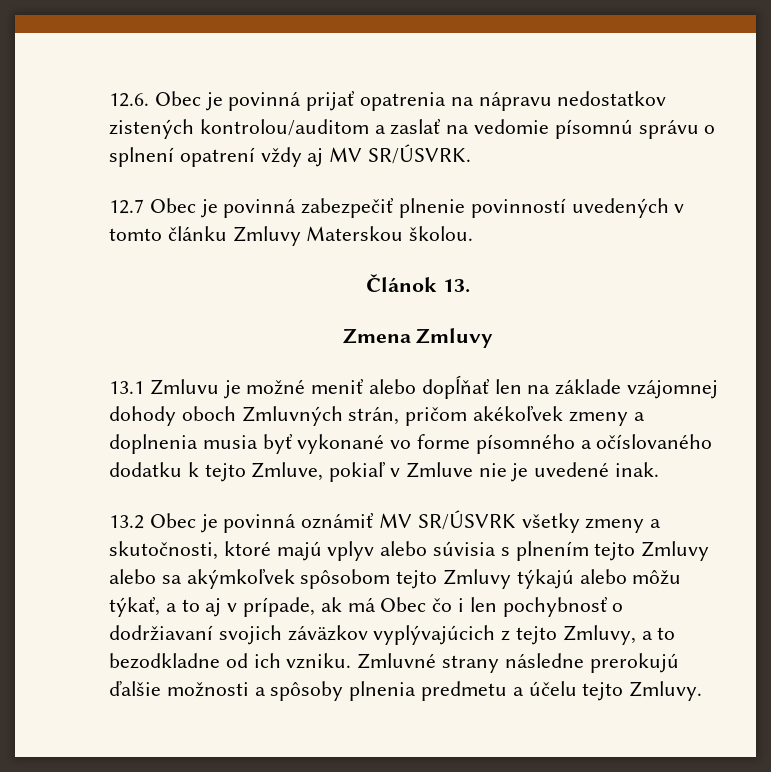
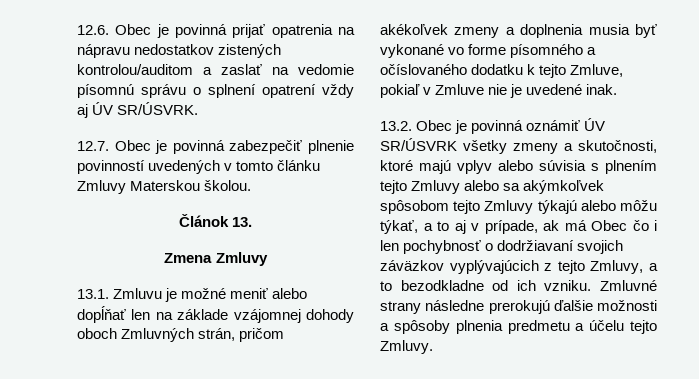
- 12.6. Obec je povinná prijať opatrenia na nápravu nedostatkov zistených kontrolou/auditom a zaslať na vedomie písomnú správu o splnení opatrení vždy aj MV SR/ÚSVRK.
+ 12.6. Obec je povinná prijať opatrenia na nápravu nedostatkov zistených kontrolou/auditom a zaslať na vedomie písomnú správu o splnení opatrení vždy aj ÚV SR/ÚSVRK.
- 12.7 Obec je povinná zabezpečiť plnenie povinností uvedených v tomto článku Zmluvy Materskou školou.
+ 12.7. Obec je povinná zabezpečiť plnenie povinností uvedených v tomto článku Zmluvy Materskou školou.
- 13.1 Zmluvu je možné meniť alebo dopĺňať len na základe vzájomnej dohody oboch Zmluvných strán, pričom akékoľvek zmeny a doplnenia musia byť vykonané vo forme písomného a očíslovaného dodatku k tejto Zmluve, pokiaľ v Zmluve nie je uvedené inak.
+ 13.1. Zmluvu je možné meniť alebo dopĺňať len na základe vzájomnej dohody oboch Zmluvných strán, pričom akékoľvek zmeny a doplnenia musia byť vykonané vo forme písomného a očíslovaného dodatku k tejto Zmluve, pokiaľ v Zmluve nie je uvedené inak.
- 13.2 Obec je povinná oznámiť MV SR/ÚSVRK všetky zmeny a skutočnosti, ktoré majú vplyv alebo súvisia s plnením tejto Zmluvy alebo sa akýmkoľvek spôsobom tejto Zmluvy týkajú alebo môžu týkať, a to aj v prípade, ak má Obec čo i len pochybnosť o dodržiavaní svojich záväzkov vyplývajúcich z tejto Zmluvy, a to bezodkladne od ich vzniku.
+ 13.2. Obec je povinná oznámiť ÚV SR/ÚSVRK všetky zmeny a skutočnosti, ktoré majú vplyv alebo súvisia s plnením tejto Zmluvy alebo sa akýmkoľvek spôsobom tejto Zmluvy týkajú alebo môžu týkať, a to aj v prípade, ak má Obec čo i len pochybnosť o dodržiavaní svojich záväzkov vyplývajúcich z tejto Zmluvy, a to bezodkladne od ich vzniku.

